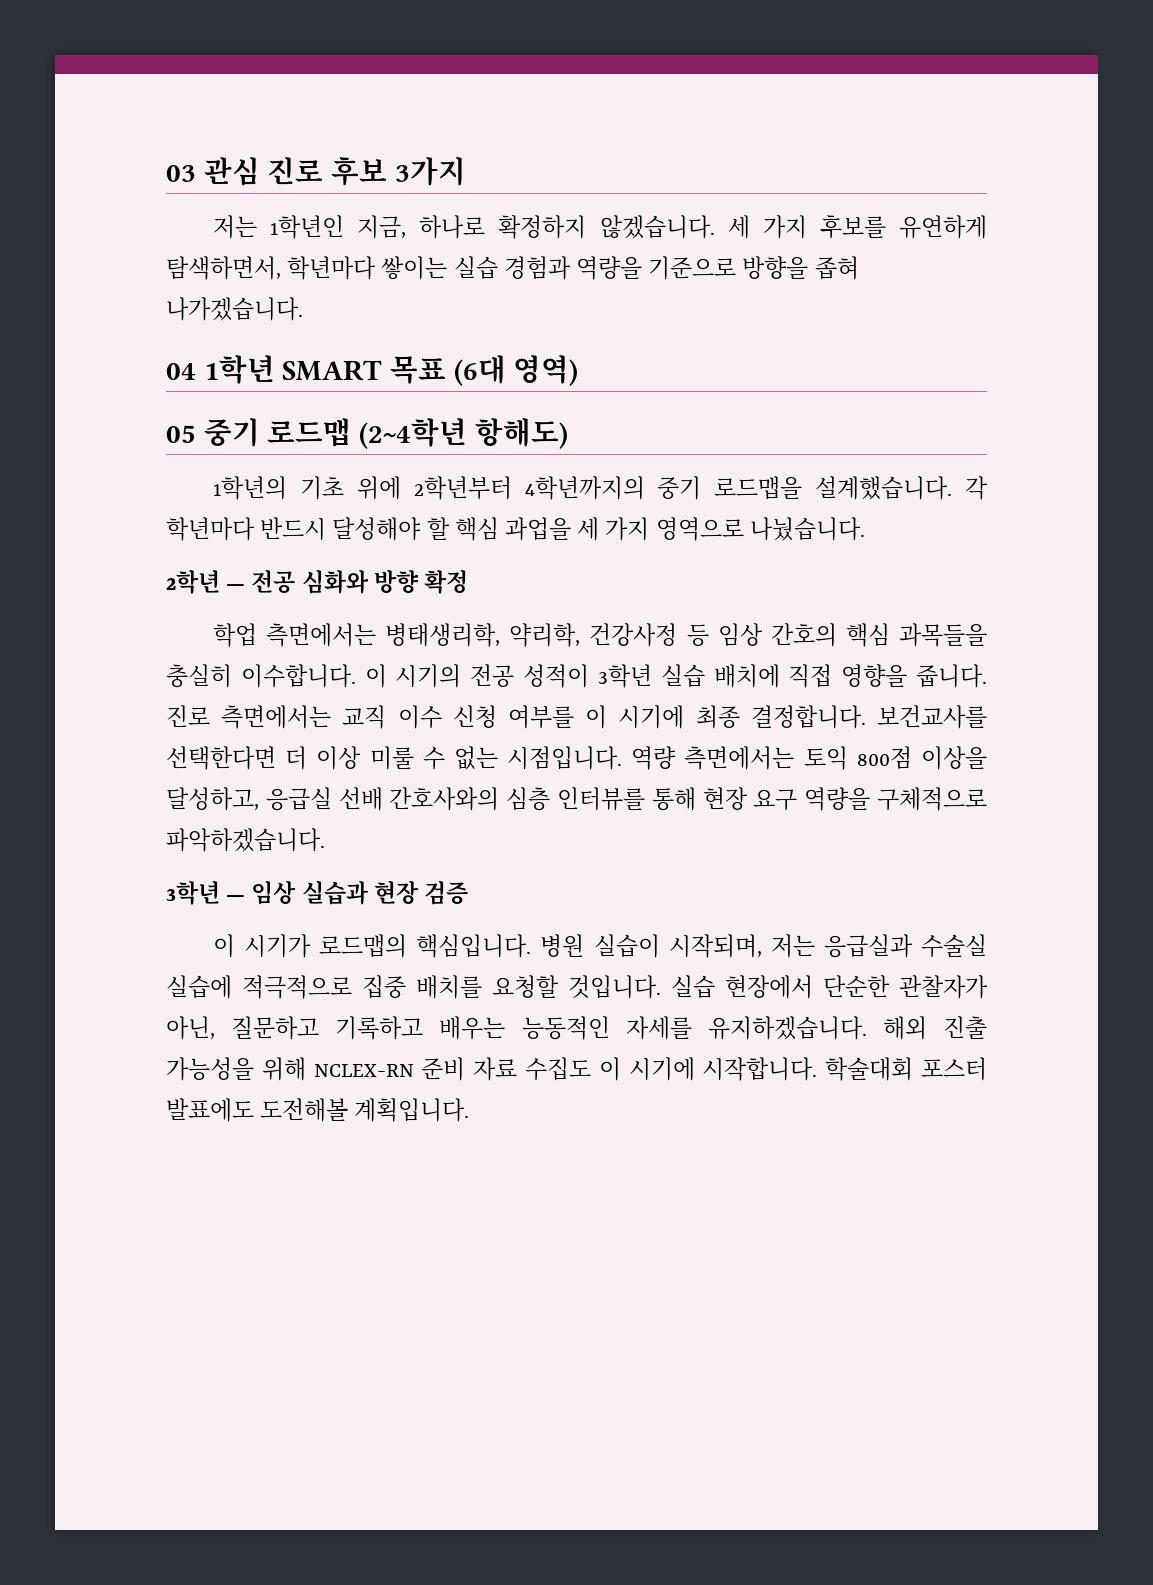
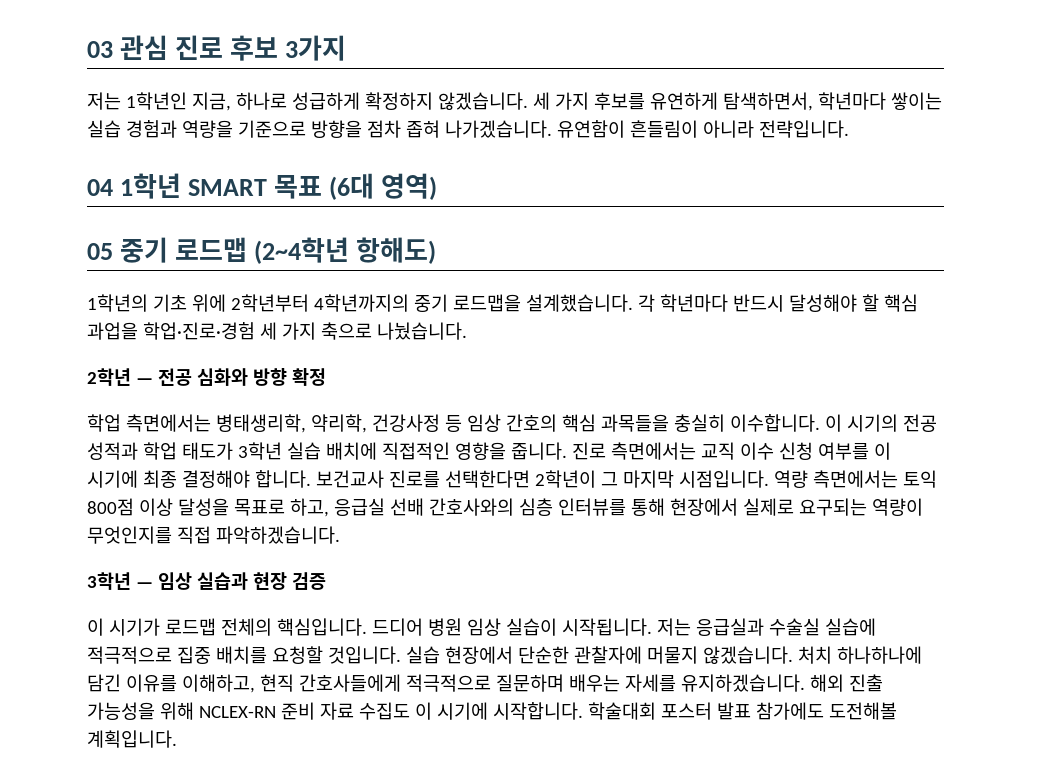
- 저는 1학년인 지금, 하나로 확정하지 않겠습니다.
+ 저는 1학년인 지금, 하나로 성급하게 확정하지 않겠습니다.
- 세 가지 후보를 유연하게 탐색하면서, 학년마다 쌓이는 실습 경험과 역량을 기준으로 방향을 좁혀 나가겠습니다.
+ 세 가지 후보를 유연하게 탐색하면서, 학년마다 쌓이는 실습 경험과 역량을 기준으로 방향을 점차 좁혀 나가겠습니다. 유연함이 흔들림이 아니라 전략입니다.
- 각 학년마다 반드시 달성해야 할 핵심 과업을 세 가지 영역으로 나눴습니다.
+ 각 학년마다 반드시 달성해야 할 핵심 과업을 학업·진로·경험 세 가지 축으로 나눴습니다.
- 이 시기의 전공 성적이 3학년 실습 배치에 직접 영향을 줍니다.
+ 이 시기의 전공 성적과 학업 태도가 3학년 실습 배치에 직접적인 영향을 줍니다.
- 진로 측면에서는 교직 이수 신청 여부를 이 시기에 최종 결정합니다. 보건교사를 선택한다면 더 이상 미룰 수 없는 시점입니다.
+ 진로 측면에서는 교직 이수 신청 여부를 이 시기에 최종 결정해야 합니다. 보건교사 진로를 선택한다면 2학년이 그 마지막 시점입니다.
- 역량 측면에서는 토익 800점 이상을 달성하고, 응급실 선배 간호사와의 심층 인터뷰를 통해 현장 요구 역량을 구체적으로 파악하겠습니다.
+ 역량 측면에서는 토익 800점 이상 달성을 목표로 하고, 응급실 선배 간호사와의 심층 인터뷰를 통해 현장에서 실제로 요구되는 역량이 무엇인지를 직접 파악하겠습니다.
- 이 시기가 로드맵의 핵심입니다. 병원 실습이 시작되며, 저는 응급실과 수술실 실습에 적극적으로 집중 배치를 요청할 것입니다.
+ 이 시기가 로드맵 전체의 핵심입니다. 드디어 병원 임상 실습이 시작됩니다. 저는 응급실과 수술실 실습에 적극적으로 집중 배치를 요청할 것입니다.
- 실습 현장에서 단순한 관찰자가 아닌, 질문하고 기록하고 배우는 능동적인 자세를 유지하겠습니다.
+ 실습 현장에서 단순한 관찰자에 머물지 않겠습니다. 처치 하나하나에 담긴 이유를 이해하고, 현직 간호사들에게 적극적으로 질문하며 배우는 자세를 유지하겠습니다.
- 학술대회 포스터 발표에도 도전해볼 계획입니다.
+ 학술대회 포스터 발표 참가에도 도전해볼 계획입니다.

